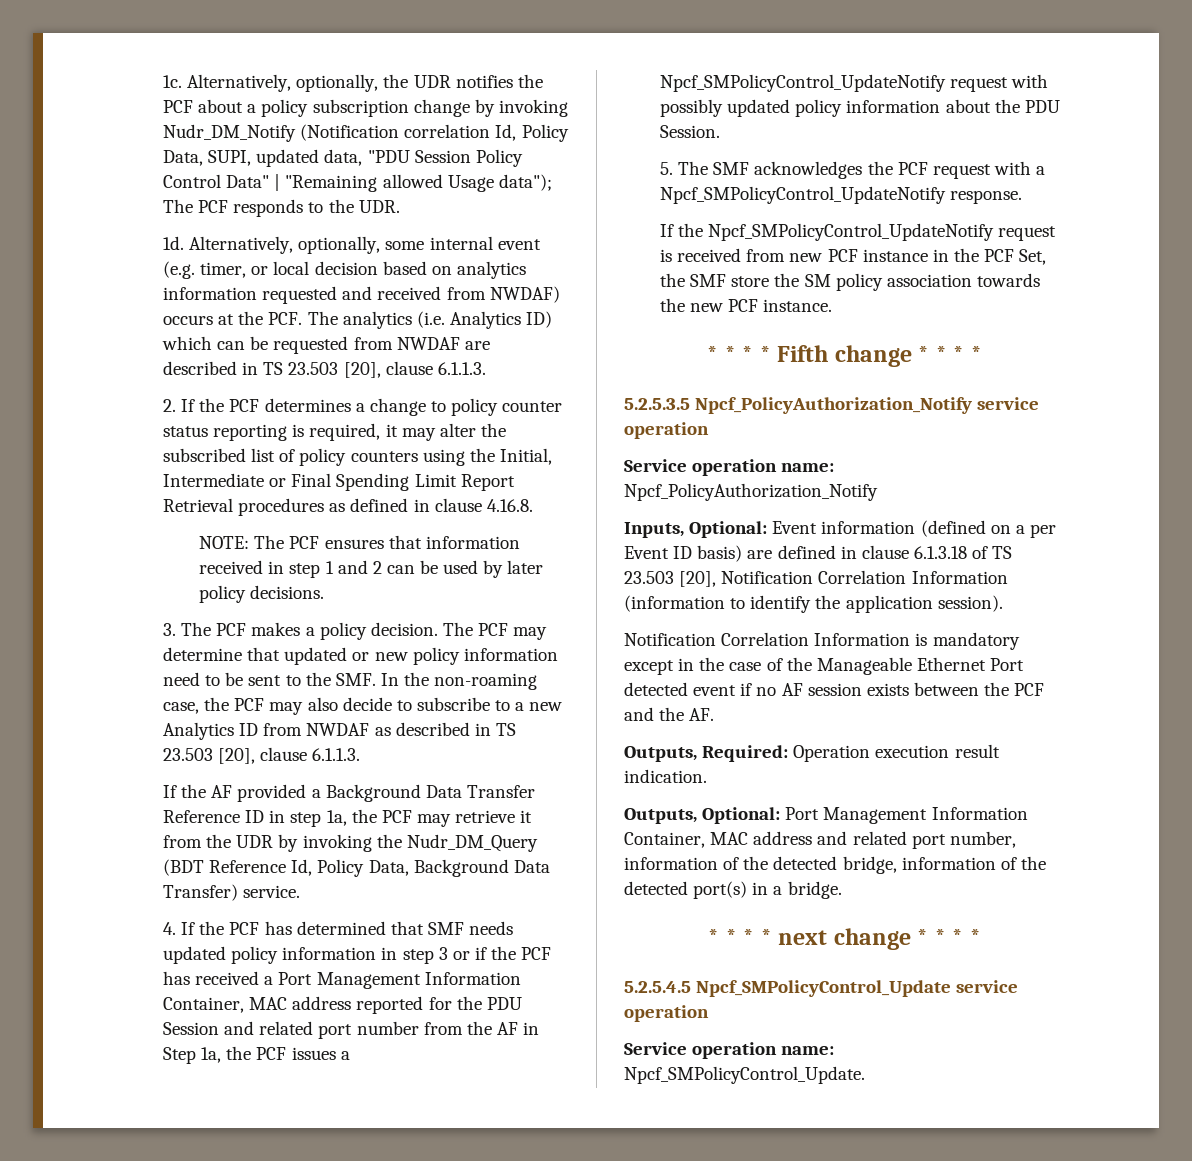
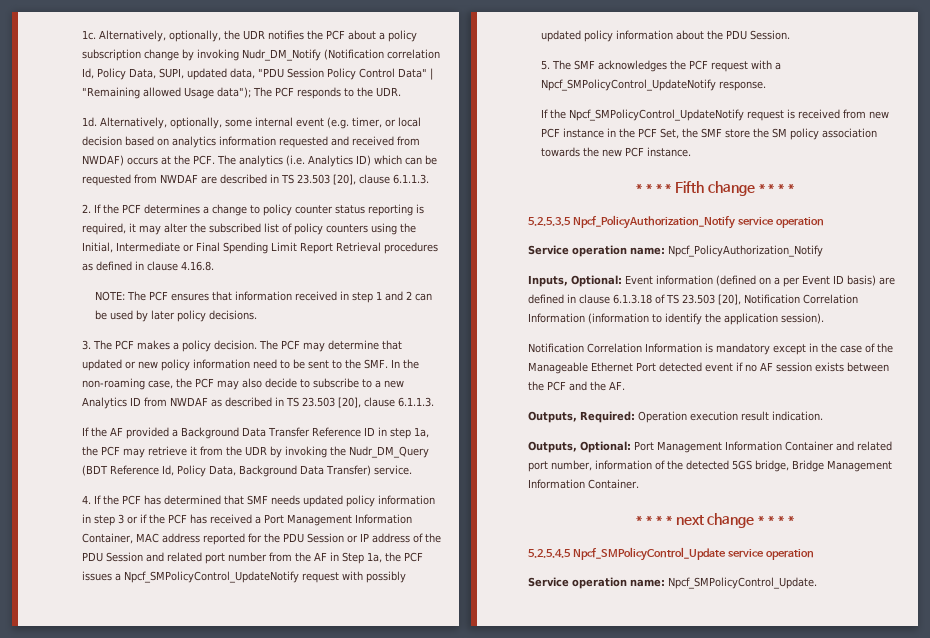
- 4. If the PCF has determined that SMF needs updated policy information in step 3 or if the PCF has received a Port Management Information Container, MAC address reported for the PDU Session and related port number from the AF in Step 1a, the PCF issues a Npcf_SMPolicyControl_UpdateNotify request with possibly updated policy information about the PDU Session.
+ 4. If the PCF has determined that SMF needs updated policy information in step 3 or if the PCF has received a Port Management Information Container, MAC address reported for the PDU Session or IP address of the PDU Session and related port number from the AF in Step 1a, the PCF issues a Npcf_SMPolicyControl_UpdateNotify request with possibly updated policy information about the PDU Session.
- Outputs, Optional: Port Management Information Container, MAC address and related port number, information of the detected bridge, information of the detected port(s) in a bridge.
+ Outputs, Optional: Port Management Information Container and related port number, information of the detected 5GS bridge, Bridge Management Information Container.

